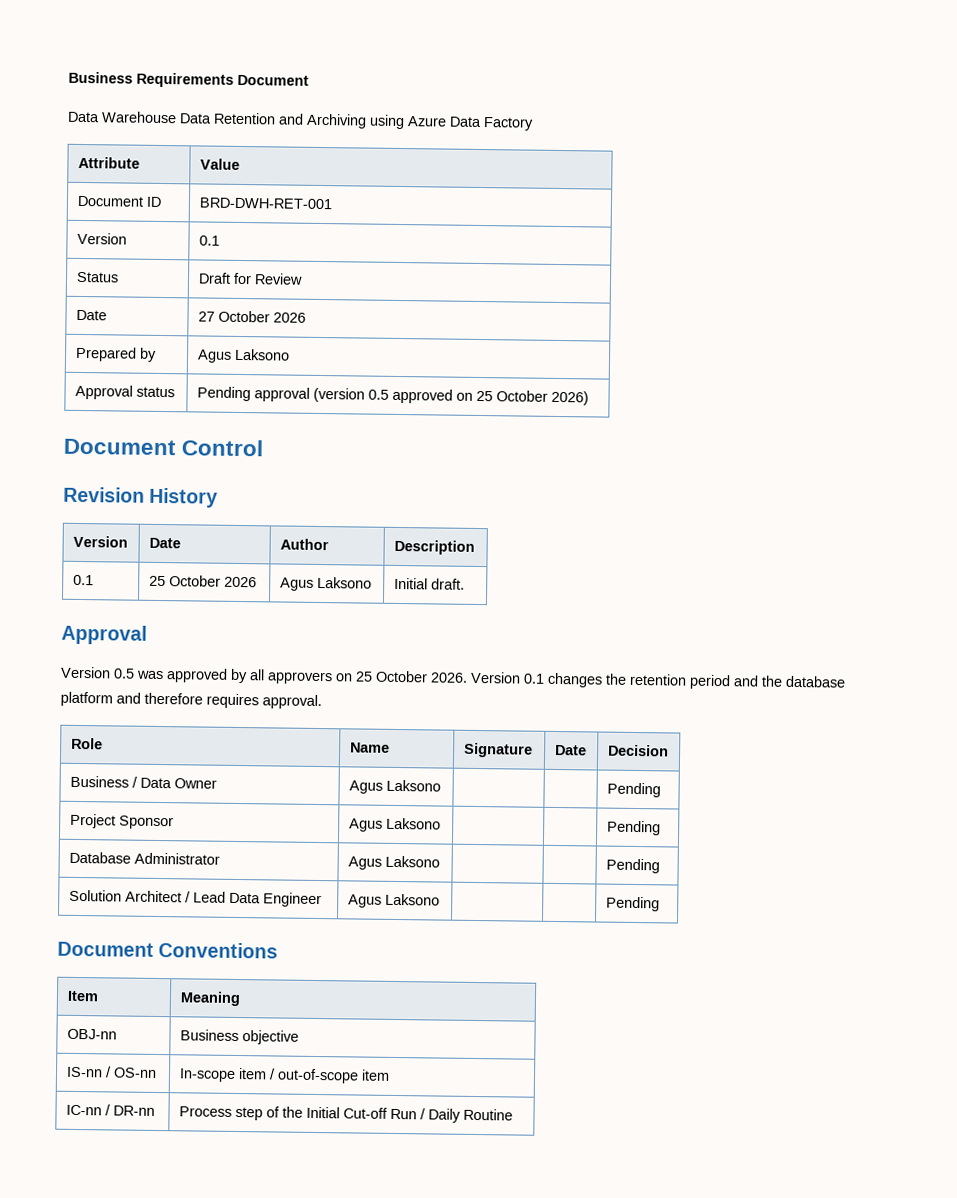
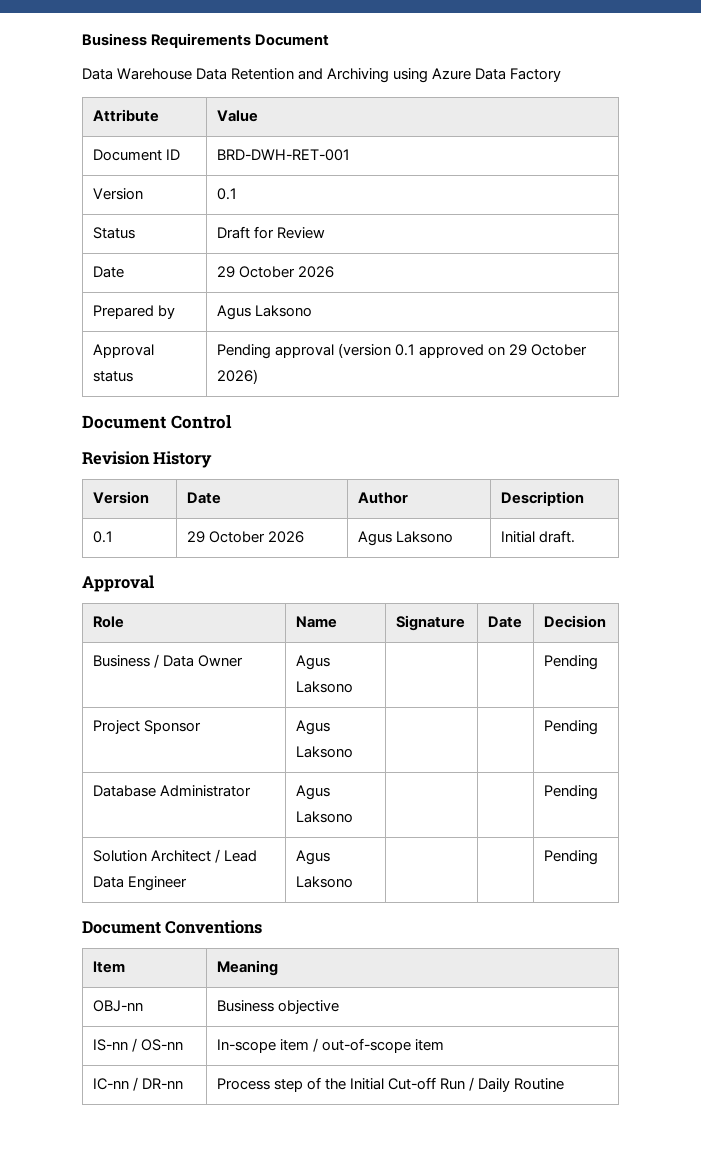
- Date | 27 October 2026
+ Date | 29 October 2026
- Approval status | Pending approval (version 0.5 approved on 25 October 2026)
+ Approval status | Pending approval (version 0.1 approved on 29 October 2026)
- 0.1 | 25 October 2026 | Agus Laksono | Initial draft.
+ 0.1 | 29 October 2026 | Agus Laksono | Initial draft.
- Version 0.5 was approved by all approvers on 25 October 2026. Version 0.1 changes the retention period and the database platform and therefore requires approval.

